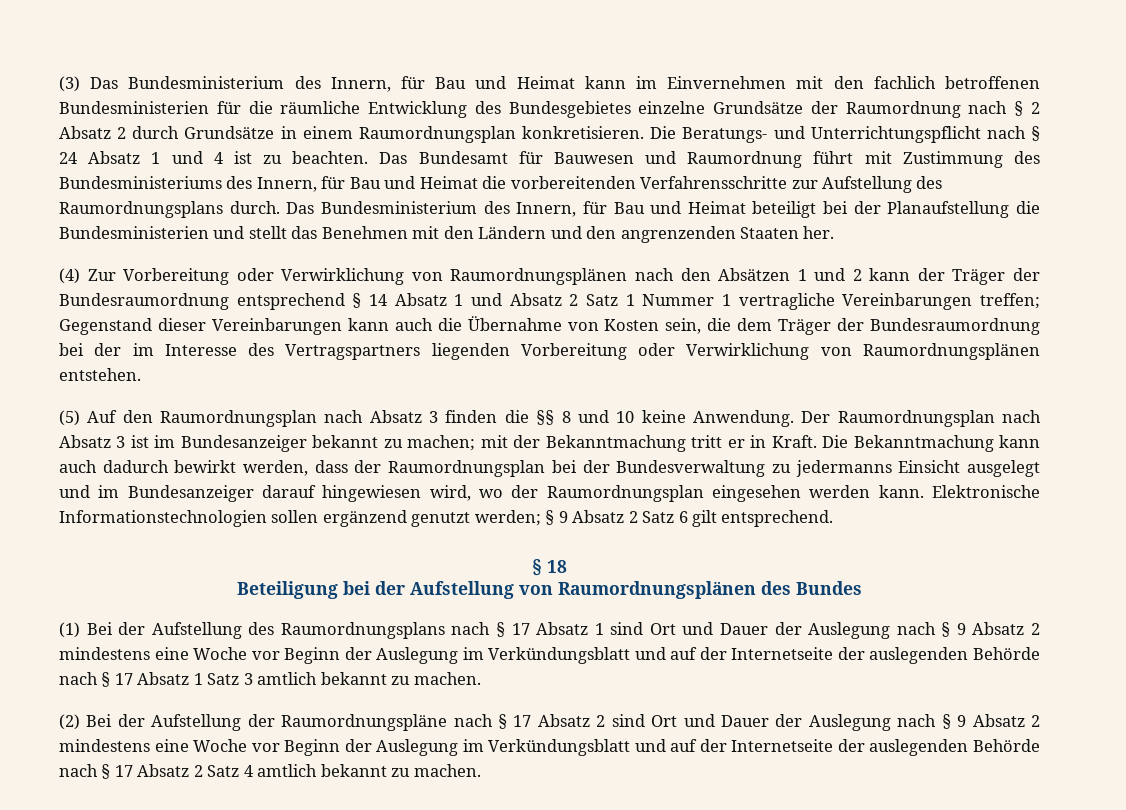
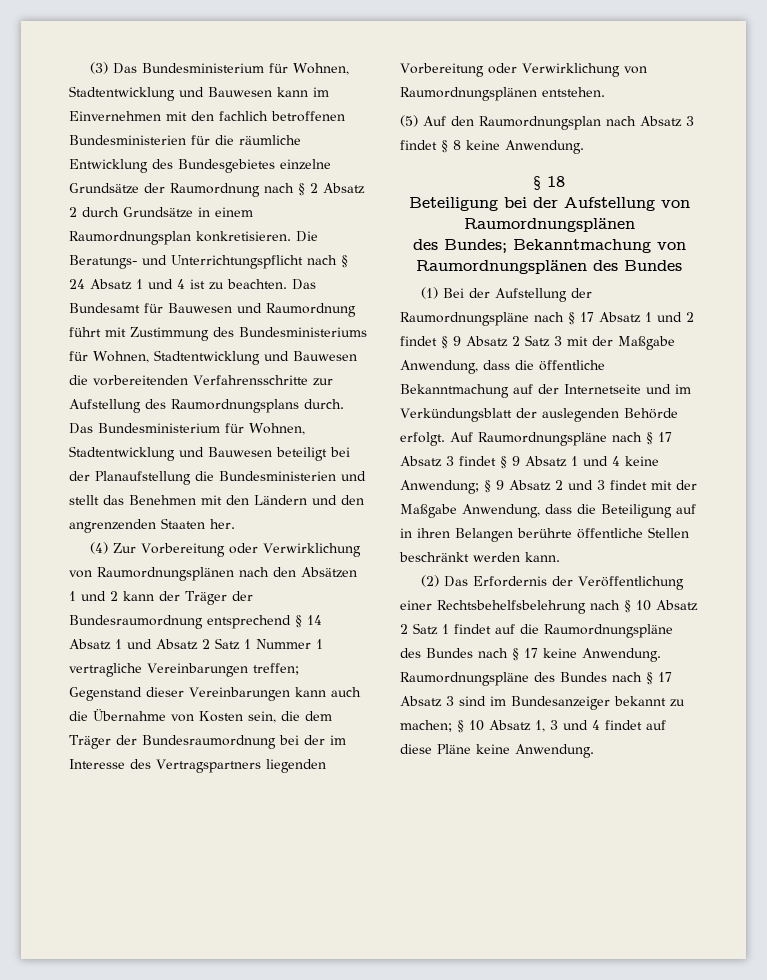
- (3) Das Bundesministerium des Innern, für Bau und Heimat kann im Einvernehmen mit den fachlich betroffenen Bundesministerien für die räumliche Entwicklung des Bundesgebietes einzelne Grundsätze der Raumordnung nach § 2 Absatz 2 durch Grundsätze in einem Raumordnungsplan konkretisieren.
+ (3) Das Bundesministerium für Wohnen, Stadtentwicklung und Bauwesen kann im Einvernehmen mit den fachlich betroffenen Bundesministerien für die räumliche Entwicklung des Bundesgebietes einzelne Grundsätze der Raumordnung nach § 2 Absatz 2 durch Grundsätze in einem Raumordnungsplan konkretisieren.
- Das Bundesamt für Bauwesen und Raumordnung führt mit Zustimmung des Bundesministeriums des Innern, für Bau und Heimat die vorbereitenden Verfahrensschritte zur Aufstellung des Raumordnungsplans durch.
+ Das Bundesamt für Bauwesen und Raumordnung führt mit Zustimmung des Bundesministeriums für Wohnen, Stadtentwicklung und Bauwesen die vorbereitenden Verfahrensschritte zur Aufstellung des Raumordnungsplans durch.
- Das Bundesministerium des Innern, für Bau und Heimat beteiligt bei der Planaufstellung die Bundesministerien und stellt das Benehmen mit den Ländern und den angrenzenden Staaten her.
+ Das Bundesministerium für Wohnen, Stadtentwicklung und Bauwesen beteiligt bei der Planaufstellung die Bundesministerien und stellt das Benehmen mit den Ländern und den angrenzenden Staaten her.
- (5) Auf den Raumordnungsplan nach Absatz 3 finden die §§ 8 und 10 keine Anwendung. Der Raumordnungsplan nach Absatz 3 ist im Bundesanzeiger bekannt zu machen; mit der Bekanntmachung tritt er in Kraft. Die Bekanntmachung kann auch dadurch bewirkt werden, dass der Raumordnungsplan bei der Bundesverwaltung zu jedermanns Einsicht ausgelegt und im Bundesanzeiger darauf hingewiesen wird, wo der Raumordnungsplan eingesehen werden kann. Elektronische Informationstechnologien sollen ergänzend genutzt werden; § 9 Absatz 2 Satz 6 gilt entsprechend.
+ (5) Auf den Raumordnungsplan nach Absatz 3 findet § 8 keine Anwendung.
- Beteiligung bei der Aufstellung von Raumordnungsplänen des Bundes
+ Beteiligung bei der Aufstellung von Raumordnungsplänen
+ des Bundes; Bekanntmachung von Raumordnungsplänen des Bundes
- (1) Bei der Aufstellung des Raumordnungsplans nach § 17 Absatz 1 sind Ort und Dauer der Auslegung nach § 9 Absatz 2 mindestens eine Woche vor Beginn der Auslegung im Verkündungsblatt und auf der Internetseite der auslegenden Behörde nach § 17 Absatz 1 Satz 3 amtlich bekannt zu machen.
- (2) Bei der Aufstellung der Raumordnungspläne nach § 17 Absatz 2 sind Ort und Dauer der Auslegung nach § 9 Absatz 2 mindestens eine Woche vor Beginn der Auslegung im Verkündungsblatt und auf der Internetseite der auslegenden Behörde nach § 17 Absatz 2 Satz 4 amtlich bekannt zu machen.
+ (1) Bei der Aufstellung der Raumordnungspläne nach § 17 Absatz 1 und 2 findet § 9 Absatz 2 Satz 3 mit der Maßgabe Anwendung, dass die öffentliche Bekanntmachung auf der Internetseite und im Verkündungsblatt der auslegenden Behörde erfolgt. Auf Raumordnungspläne nach § 17 Absatz 3 findet § 9 Absatz 1 und 4 keine Anwendung; § 9 Absatz 2 und 3 findet mit der Maßgabe Anwendung, dass die Beteiligung auf in ihren Belangen berührte öffentliche Stellen beschränkt werden kann.
+ (2) Das Erfordernis der Veröffentlichung einer Rechtsbehelfsbelehrung nach § 10 Absatz 2 Satz 1 findet auf die Raumordnungspläne des Bundes nach § 17 keine Anwendung. Raumordnungspläne des Bundes nach § 17 Absatz 3 sind im Bundesanzeiger bekannt zu machen; § 10 Absatz 1, 3 und 4 findet auf diese Pläne keine Anwendung.

